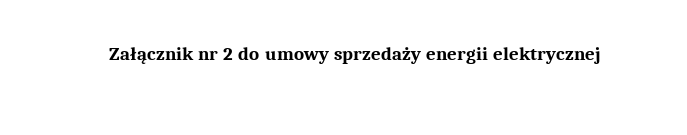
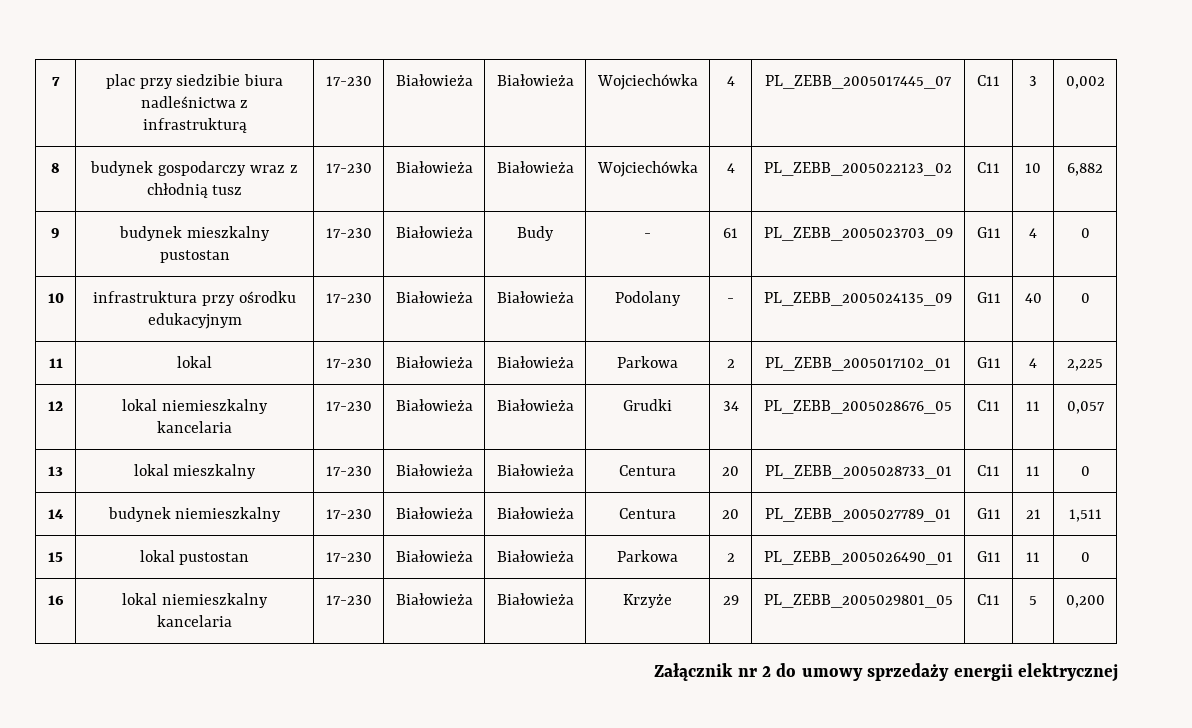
+ 7 | plac przy siedzibie biura nadleśnictwa z infrastrukturą | 17-230 | Białowieża | Białowieża | Wojciechówka | 4 | PL_ZEBB_2005017445_07 | C11 | 3 | 0,002
+ 8 | budynek gospodarczy wraz z chłodnią tusz | 17-230 | Białowieża | Białowieża | Wojciechówka | 4 | PL_ZEBB_2005022123_02 | C11 | 10 | 6,882
+ 9 | budynek mieszkalny pustostan | 17-230 | Białowieża | Budy | - | 61 | PL_ZEBB_2005023703_09 | G11 | 4 | 0
+ 10 | infrastruktura przy ośrodku edukacyjnym | 17-230 | Białowieża | Białowieża | Podolany | - | PL_ZEBB_2005024135_09 | G11 | 40 | 0
+ 11 | lokal | 17-230 | Białowieża | Białowieża | Parkowa | 2 | PL_ZEBB_2005017102_01 | G11 | 4 | 2,225
+ 12 | lokal niemieszkalny kancelaria | 17-230 | Białowieża | Białowieża | Grudki | 34 | PL_ZEBB_2005028676_05 | C11 | 11 | 0,057
+ 13 | lokal mieszkalny | 17-230 | Białowieża | Białowieża | Centura | 20 | PL_ZEBB_2005028733_01 | C11 | 11 | 0
+ 14 | budynek niemieszkalny | 17-230 | Białowieża | Białowieża | Centura | 20 | PL_ZEBB_2005027789_01 | G11 | 21 | 1,511
+ 15 | lokal pustostan | 17-230 | Białowieża | Białowieża | Parkowa | 2 | PL_ZEBB_2005026490_01 | G11 | 11 | 0
+ 16 | lokal niemieszkalny kancelaria | 17-230 | Białowieża | Białowieża | Krzyże | 29 | PL_ZEBB_2005029801_05 | C11 | 5 | 0,200

